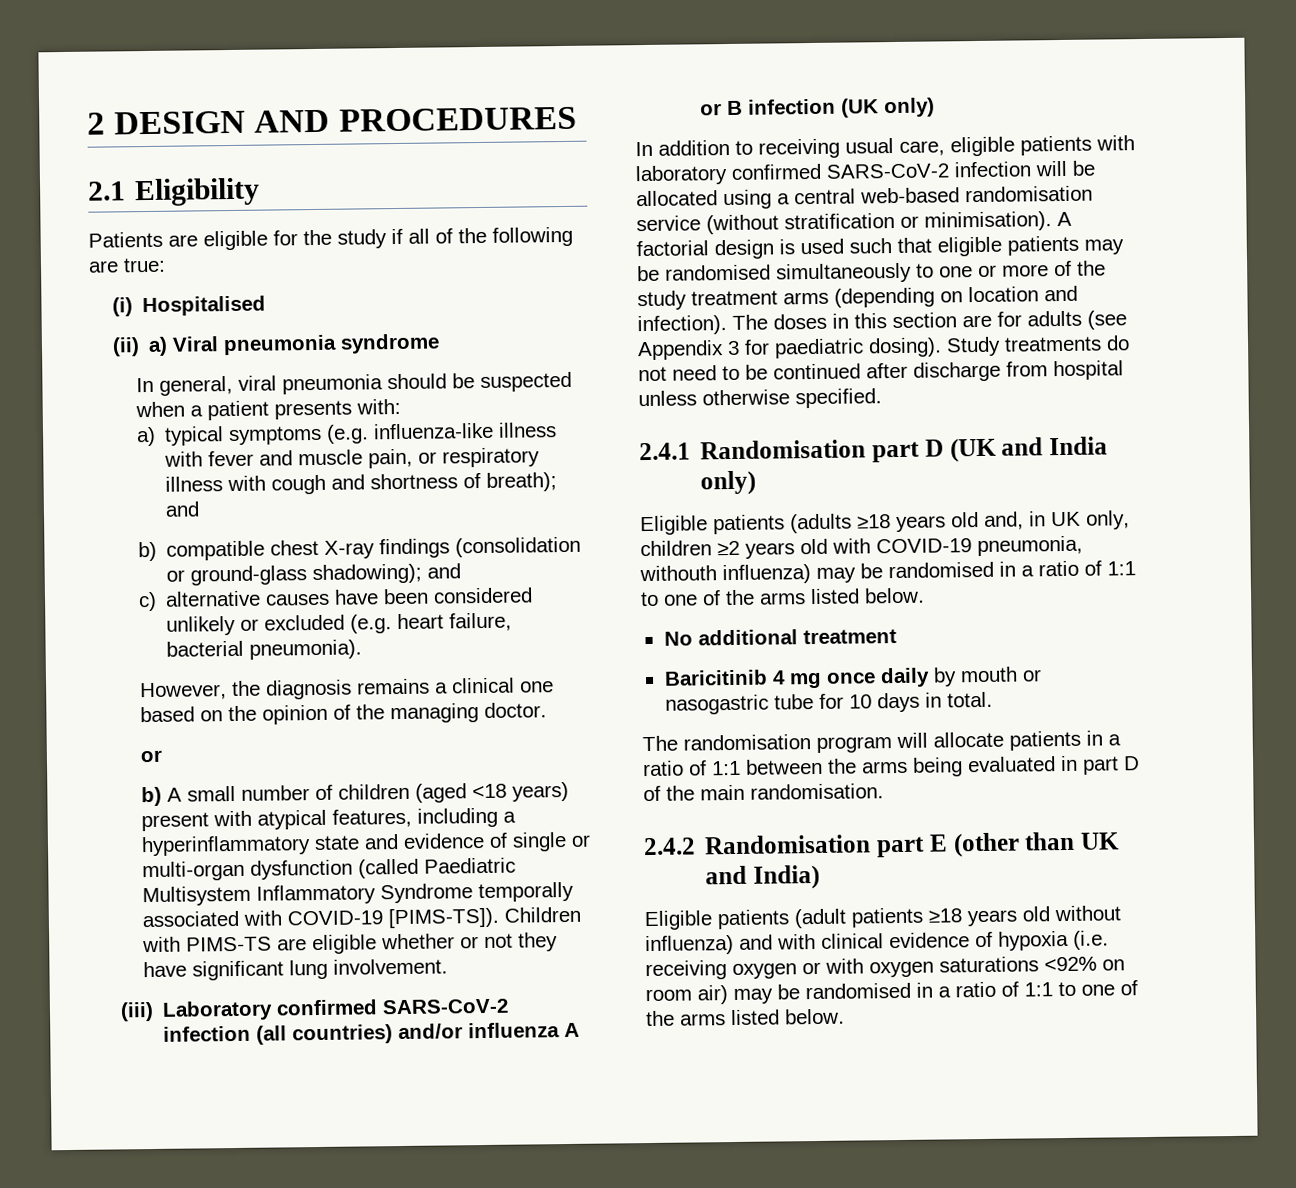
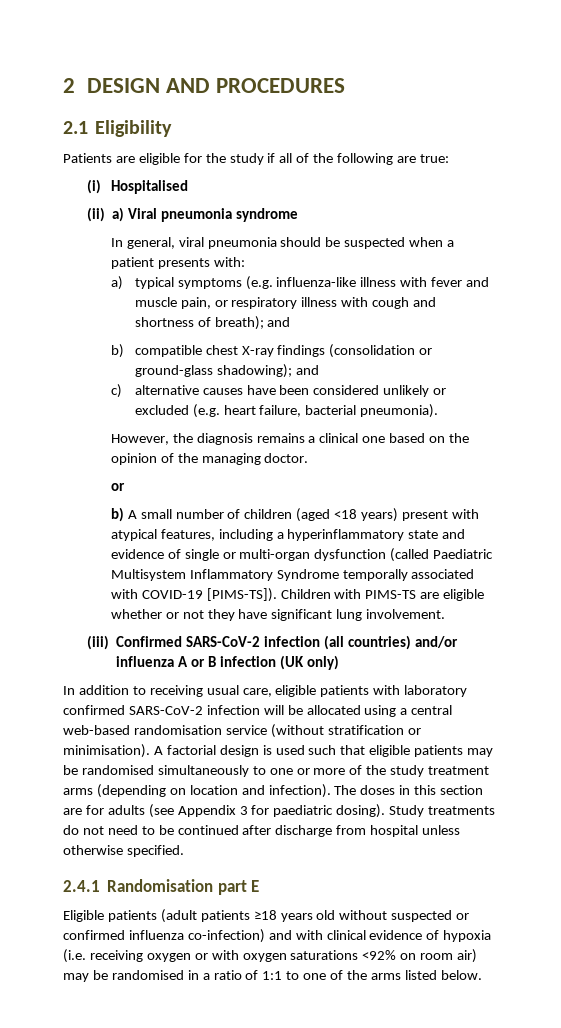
- (iii) Laboratory confirmed SARS-CoV-2 infection (all countries) and/or influenza A or B infection (UK only)
+ (iii) Confirmed SARS-CoV-2 infection (all countries) and/or influenza A or B infection (UK only)
- 2.4.1 Randomisation part D (UK and India only)
- Eligible patients (adults ≥18 years old and, in UK only, children ≥2 years old with COVID-19 pneumonia, withouth influenza) may be randomised in a ratio of 1:1 to one of the arms listed below.
- No additional treatment
- Baricitinib 4 mg once daily by mouth or nasogastric tube for 10 days in total.
- The randomisation program will allocate patients in a ratio of 1:1 between the arms being evaluated in part D of the main randomisation.
- 2.4.2 Randomisation part E (other than UK and India)
+ 2.4.1 Randomisation part E
- Eligible patients (adult patients ≥18 years old without influenza) and with clinical evidence of hypoxia (i.e. receiving oxygen or with oxygen saturations <92% on room air) may be randomised in a ratio of 1:1 to one of the arms listed below.
+ Eligible patients (adult patients ≥18 years old without suspected or confirmed influenza co-infection) and with clinical evidence of hypoxia (i.e. receiving oxygen or with oxygen saturations <92% on room air) may be randomised in a ratio of 1:1 to one of the arms listed below.

